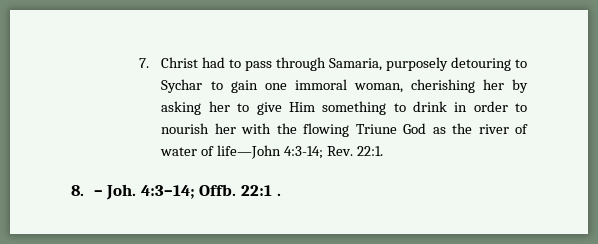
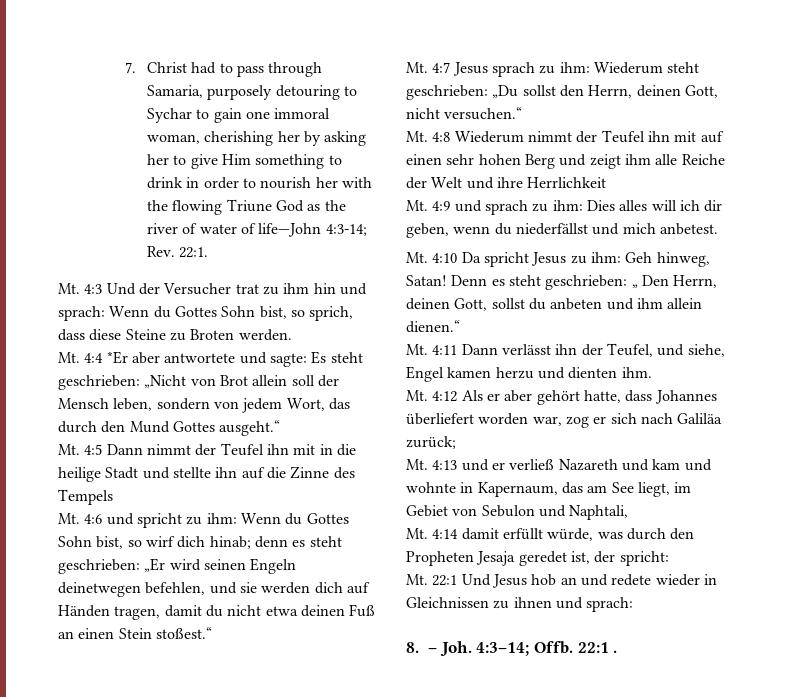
+ Mt. 4:3 Und der Versucher trat zu ihm hin und sprach: Wenn du Gottes Sohn bist, so sprich, dass diese Steine zu Broten werden.
+ Mt. 4:4 *Er aber antwortete und sagte: Es steht geschrieben: „Nicht von Brot allein soll der Mensch leben, sondern von jedem Wort, das durch den Mund Gottes ausgeht.“
+ Mt. 4:5 Dann nimmt der Teufel ihn mit in die heilige Stadt und stellte ihn auf die Zinne des Tempels
+ Mt. 4:6 und spricht zu ihm: Wenn du Gottes Sohn bist, so wirf dich hinab; denn es steht geschrieben: „Er wird seinen Engeln deinetwegen befehlen, und sie werden dich auf Händen tragen, damit du nicht etwa deinen Fuß an einen Stein stoßest.“
+ Mt. 4:7 Jesus sprach zu ihm: Wiederum steht geschrieben: „Du sollst den Herrn, deinen Gott, nicht versuchen.“
+ Mt. 4:8 Wiederum nimmt der Teufel ihn mit auf einen sehr hohen Berg und zeigt ihm alle Reiche der Welt und ihre Herrlichkeit
+ Mt. 4:9 und sprach zu ihm: Dies alles will ich dir geben, wenn du niederfällst und mich anbetest.
+ Mt. 4:10 Da spricht Jesus zu ihm: Geh hinweg, Satan! Denn es steht geschrieben: „ Den Herrn, deinen Gott, sollst du anbeten und ihm allein dienen.“
+ Mt. 4:11 Dann verlässt ihn der Teufel, und siehe, Engel kamen herzu und dienten ihm.
+ Mt. 4:12 Als er aber gehört hatte, dass Johannes überliefert worden war, zog er sich nach Galiläa zurück;
+ Mt. 4:13 und er verließ Nazareth und kam und wohnte in Kapernaum, das am See liegt, im Gebiet von Sebulon und Naphtali,
+ Mt. 4:14 damit erfüllt würde, was durch den Propheten Jesaja geredet ist, der spricht:
+ Mt. 22:1 Und Jesus hob an und redete wieder in Gleichnissen zu ihnen und sprach:

